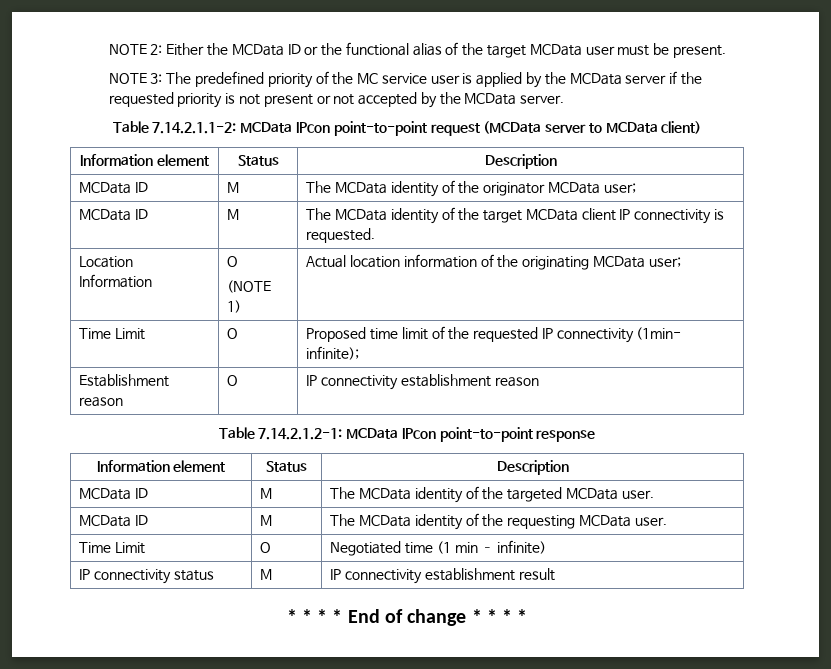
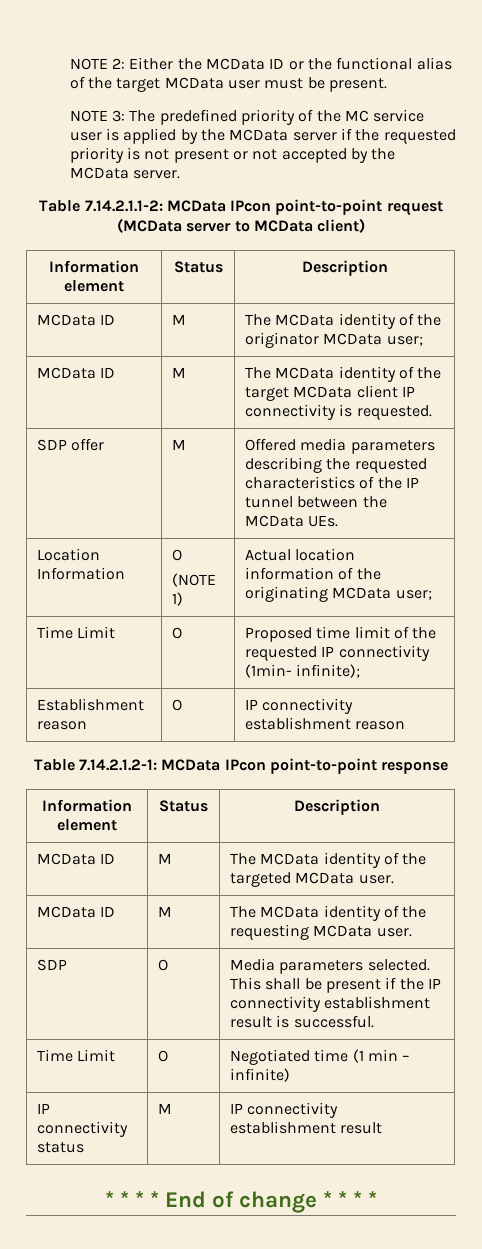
+ SDP offer | M | Offered media parameters describing the requested characteristics of the IP tunnel between the MCData UEs.
+ SDP | O | Media parameters selected. This shall be present if the IP connectivity establishment result is successful.

